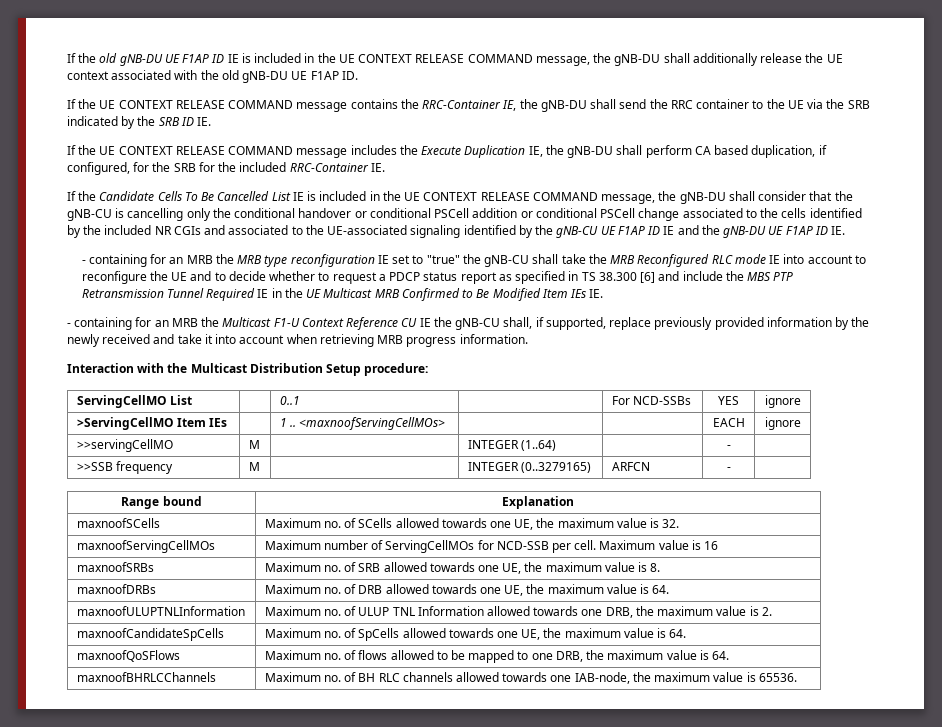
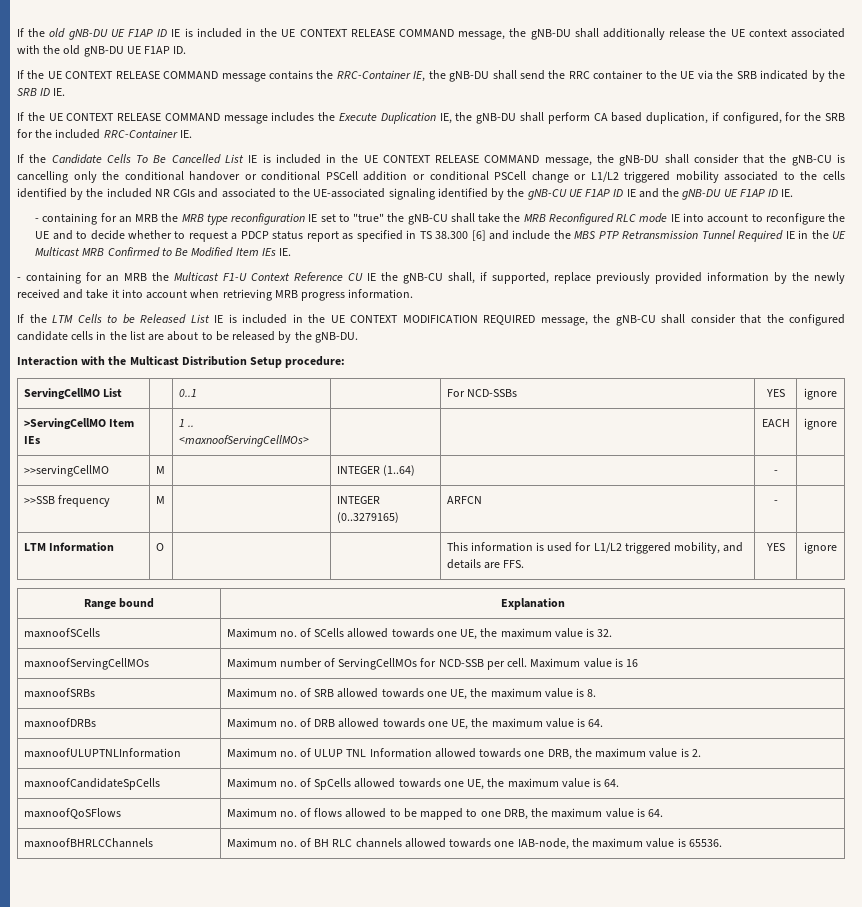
- If the Candidate Cells To Be Cancelled List IE is included in the UE CONTEXT RELEASE COMMAND message, the gNB-DU shall consider that the gNB-CU is cancelling only the conditional handover or conditional PSCell addition or conditional PSCell change associated to the cells identified by the included NR CGIs and associated to the UE-associated signaling identified by the gNB-CU UE F1AP ID IE and the gNB-DU UE F1AP ID IE.
+ If the Candidate Cells To Be Cancelled List IE is included in the UE CONTEXT RELEASE COMMAND message, the gNB-DU shall consider that the gNB-CU is cancelling only the conditional handover or conditional PSCell addition or conditional PSCell change or L1/L2 triggered mobility associated to the cells identified by the included NR CGIs and associated to the UE-associated signaling identified by the gNB-CU UE F1AP ID IE and the gNB-DU UE F1AP ID IE.
+ If the LTM Cells to be Released List IE is included in the UE CONTEXT MODIFICATION REQUIRED message, the gNB-CU shall consider that the configured candidate cells in the list are about to be released by the gNB-DU.
+ LTM Information | O | | | This information is used for L1/L2 triggered mobility, and details are FFS. | YES | ignore

